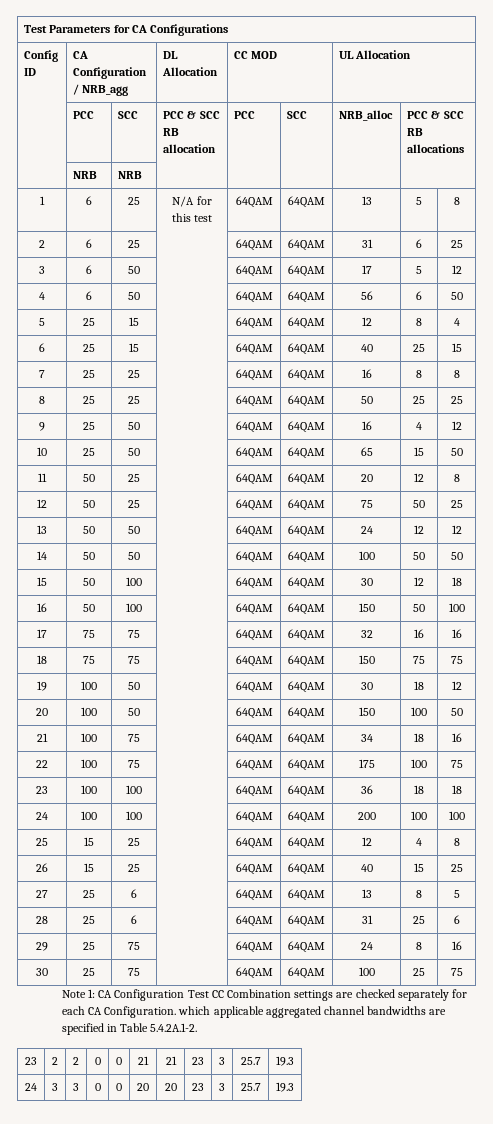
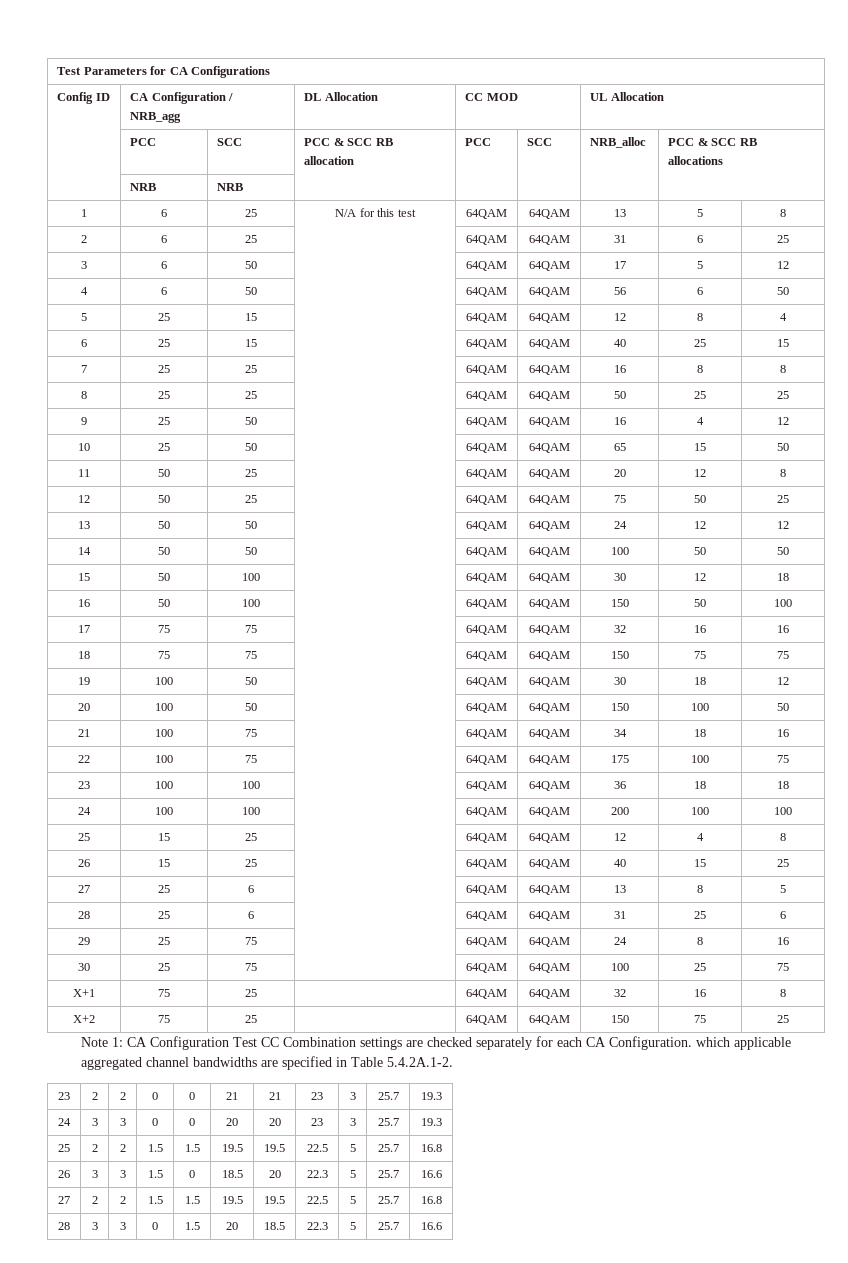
+ X+1 | 75 | 25 | | 64QAM | 64QAM | 32 | 16 | 8
+ X+2 | 75 | 25 | | 64QAM | 64QAM | 150 | 75 | 25
+ 25 | 2 | 2 | 1.5 | 1.5 | 19.5 | 19.5 | 22.5 | 5 | 25.7 | 16.8
+ 26 | 3 | 3 | 1.5 | 0 | 18.5 | 20 | 22.3 | 5 | 25.7 | 16.6
+ 27 | 2 | 2 | 1.5 | 1.5 | 19.5 | 19.5 | 22.5 | 5 | 25.7 | 16.8
+ 28 | 3 | 3 | 0 | 1.5 | 20 | 18.5 | 22.3 | 5 | 25.7 | 16.6

